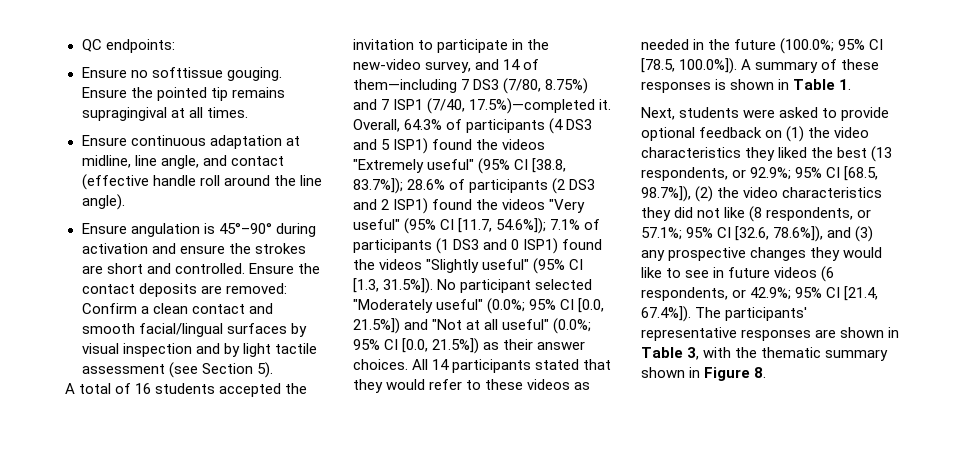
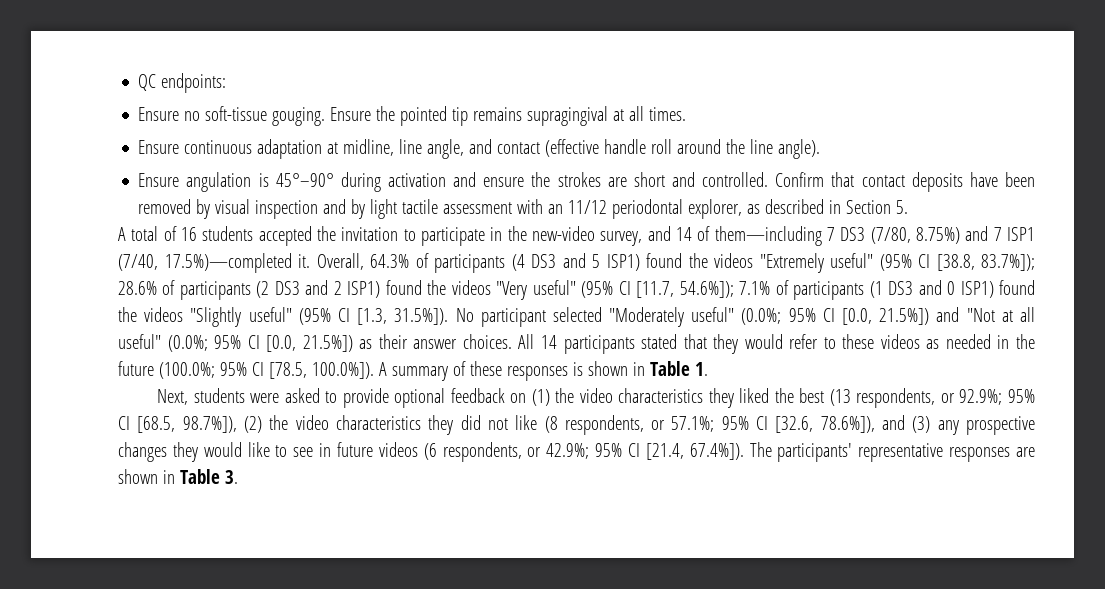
- Ensure no softtissue gouging.
+ Ensure no soft-tissue gouging.
- Ensure the contact deposits are removed: Confirm a clean contact and smooth facial/lingual surfaces by visual inspection and by light tactile assessment (see Section 5).
+ Confirm that contact deposits have been removed by visual inspection and by light tactile assessment with an 11/12 periodontal explorer, as described in Section 5.
- 95% CI [21.4, 67.4%]). The participants' representative responses are shown in Table 3, with the thematic summary shown in Figure 8.
+ 95% CI [21.4, 67.4%]). The participants' representative responses are shown in Table 3.

